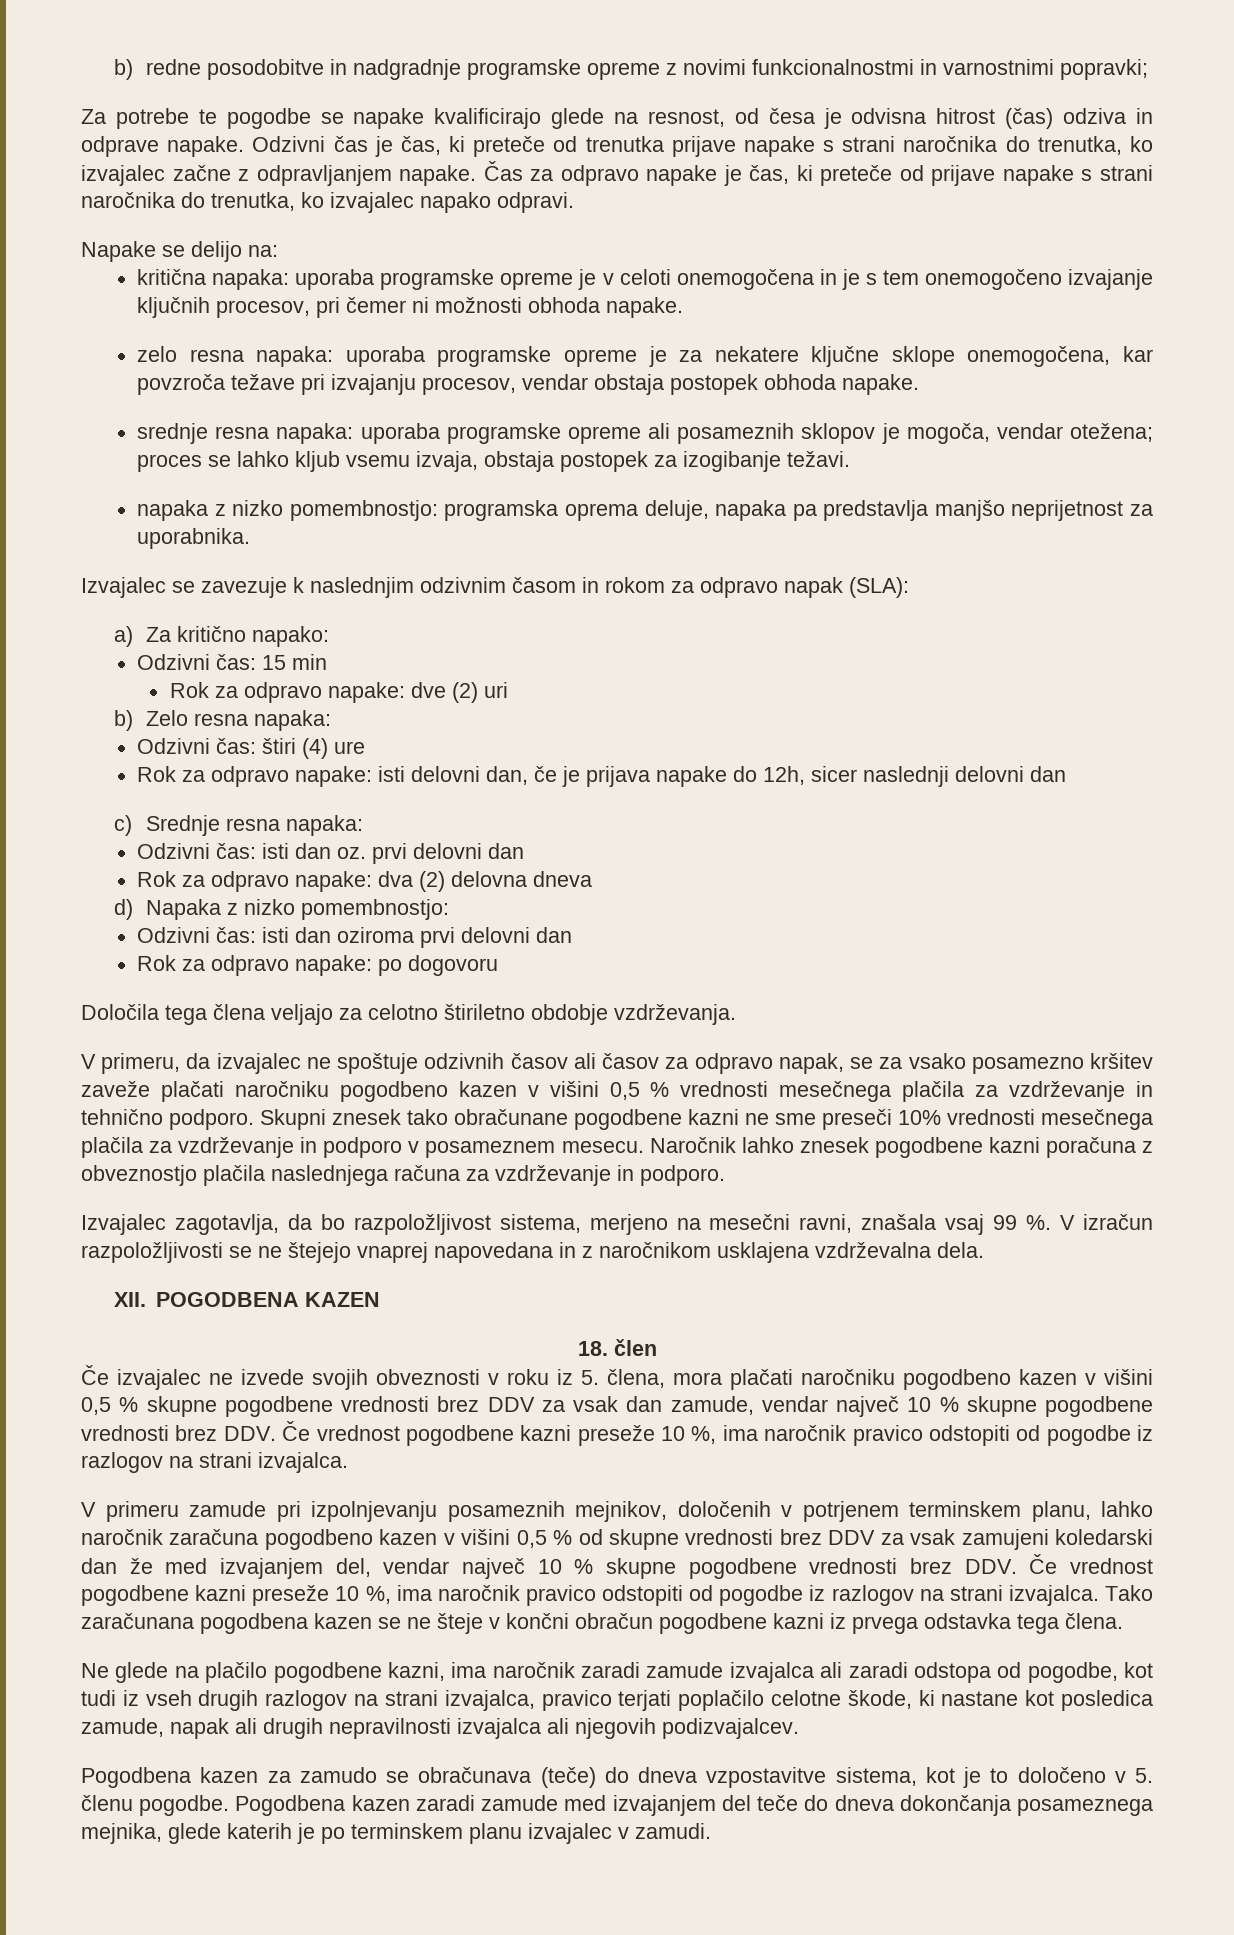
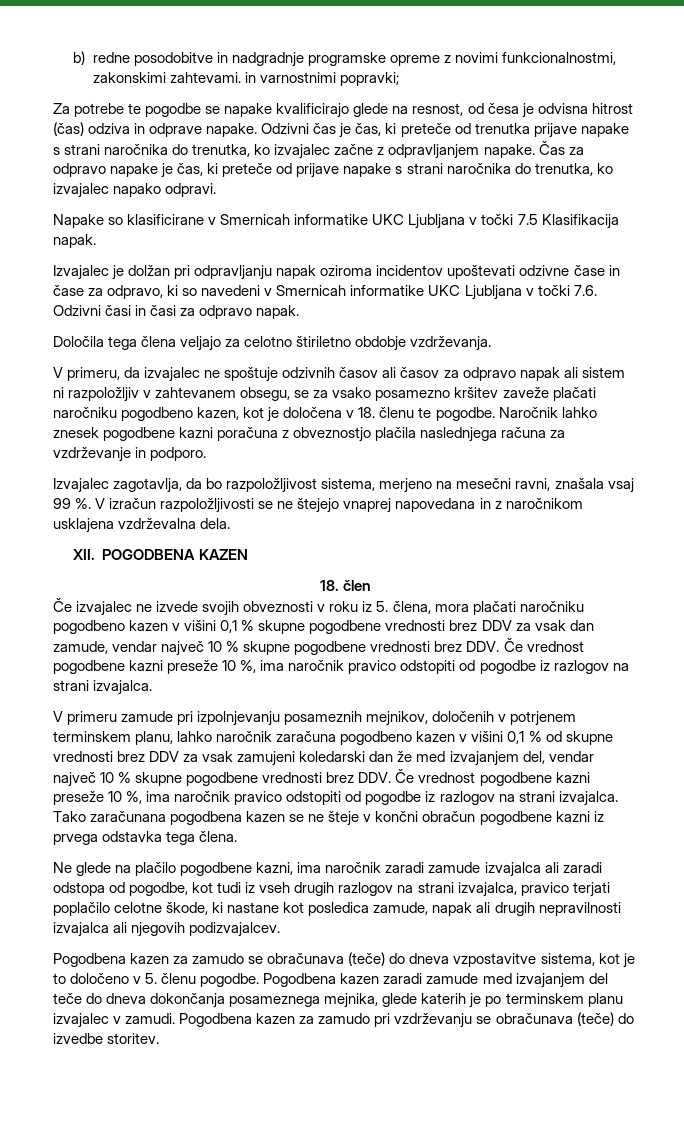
- b) redne posodobitve in nadgradnje programske opreme z novimi funkcionalnostmi in varnostnimi popravki;
+ b) redne posodobitve in nadgradnje programske opreme z novimi funkcionalnostmi, zakonskimi zahtevami. in varnostnimi popravki;
- Napake se delijo na:
- kritična napaka: uporaba programske opreme je v celoti onemogočena in je s tem onemogočeno izvajanje ključnih procesov, pri čemer ni možnosti obhoda napake.
- zelo resna napaka: uporaba programske opreme je za nekatere ključne sklope onemogočena, kar povzroča težave pri izvajanju procesov, vendar obstaja postopek obhoda napake.
- srednje resna napaka: uporaba programske opreme ali posameznih sklopov je mogoča, vendar otežena; proces se lahko kljub vsemu izvaja, obstaja postopek za izogibanje težavi.
- napaka z nizko pomembnostjo: programska oprema deluje, napaka pa predstavlja manjšo neprijetnost za uporabnika.
- Izvajalec se zavezuje k naslednjim odzivnim časom in rokom za odpravo napak (SLA):
- a) Za kritično napako:
- Odzivni čas: 15 min
- Rok za odpravo napake: dve (2) uri
- b) Zelo resna napaka:
- Odzivni čas: štiri (4) ure
- Rok za odpravo napake: isti delovni dan, če je prijava napake do 12h, sicer naslednji delovni dan
- c) Srednje resna napaka:
- Odzivni čas: isti dan oz. prvi delovni dan
- Rok za odpravo napake: dva (2) delovna dneva
- d) Napaka z nizko pomembnostjo:
- Odzivni čas: isti dan oziroma prvi delovni dan
- Rok za odpravo napake: po dogovoru
+ Napake so klasificirane v Smernicah informatike UKC Ljubljana v točki 7.5 Klasifikacija napak.
+ Izvajalec je dolžan pri odpravljanju napak oziroma incidentov upoštevati odzivne čase in čase za odpravo, ki so navedeni v Smernicah informatike UKC Ljubljana v točki 7.6. Odzivni časi in časi za odpravo napak.
- V primeru, da izvajalec ne spoštuje odzivnih časov ali časov za odpravo napak, se za vsako posamezno kršitev zaveže plačati naročniku pogodbeno kazen v višini 0,5 % vrednosti mesečnega plačila za vzdrževanje in tehnično podporo. Skupni znesek tako obračunane pogodbene kazni ne sme preseči 10% vrednosti mesečnega plačila za vzdrževanje in podporo v posameznem mesecu.
+ V primeru, da izvajalec ne spoštuje odzivnih časov ali časov za odpravo napak ali sistem ni razpoložljiv v zahtevanem obsegu, se za vsako posamezno kršitev zaveže plačati naročniku pogodbeno kazen, kot je določena v 18. členu te pogodbe.
- Če izvajalec ne izvede svojih obveznosti v roku iz 5. člena, mora plačati naročniku pogodbeno kazen v višini 0,5 % skupne pogodbene vrednosti brez DDV za vsak dan zamude, vendar največ 10 % skupne pogodbene vrednosti brez DDV. Če vrednost pogodbene kazni preseže 10 %, ima naročnik pravico odstopiti od pogodbe iz razlogov na strani izvajalca.
+ Če izvajalec ne izvede svojih obveznosti v roku iz 5. člena, mora plačati naročniku pogodbeno kazen v višini 0,1 % skupne pogodbene vrednosti brez DDV za vsak dan zamude, vendar največ 10 % skupne pogodbene vrednosti brez DDV. Če vrednost pogodbene kazni preseže 10 %, ima naročnik pravico odstopiti od pogodbe iz razlogov na strani izvajalca.
- V primeru zamude pri izpolnjevanju posameznih mejnikov, določenih v potrjenem terminskem planu, lahko naročnik zaračuna pogodbeno kazen v višini 0,5 % od skupne vrednosti brez DDV za vsak zamujeni koledarski dan že med izvajanjem del, vendar največ 10 % skupne pogodbene vrednosti brez DDV. Če vrednost pogodbene kazni preseže 10 %, ima naročnik pravico odstopiti od pogodbe iz razlogov na strani izvajalca.
+ V primeru zamude pri izpolnjevanju posameznih mejnikov, določenih v potrjenem terminskem planu, lahko naročnik zaračuna pogodbeno kazen v višini 0,1 % od skupne vrednosti brez DDV za vsak zamujeni koledarski dan že med izvajanjem del, vendar največ 10 % skupne pogodbene vrednosti brez DDV. Če vrednost pogodbene kazni preseže 10 %, ima naročnik pravico odstopiti od pogodbe iz razlogov na strani izvajalca.
+ Pogodbena kazen za zamudo pri vzdrževanju se obračunava (teče) do izvedbe storitev.

